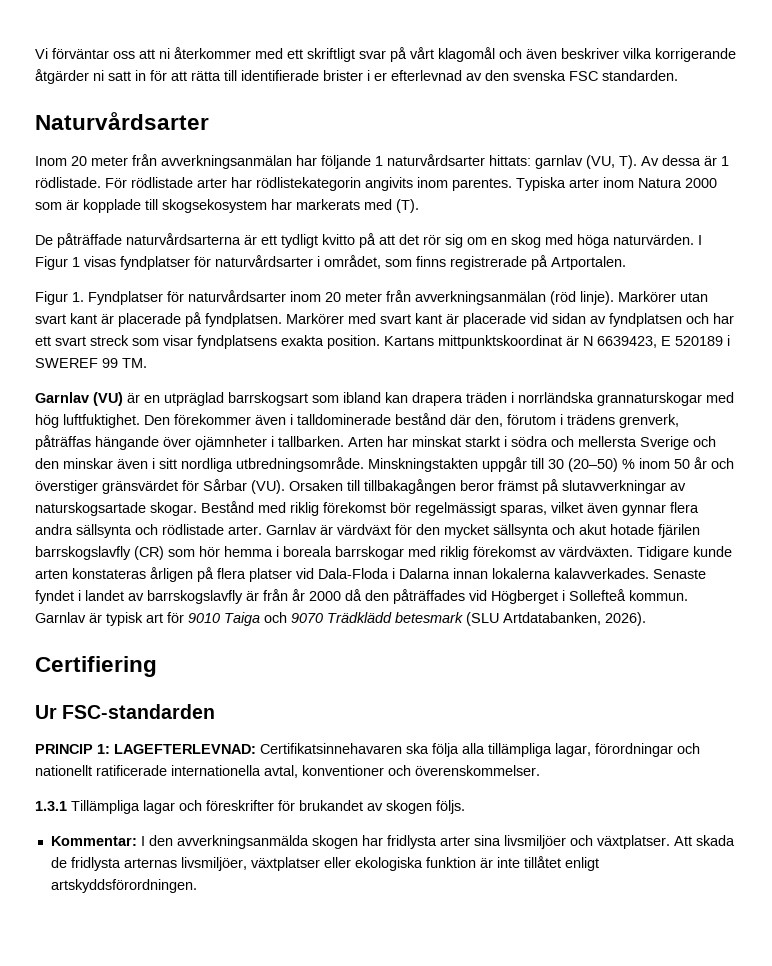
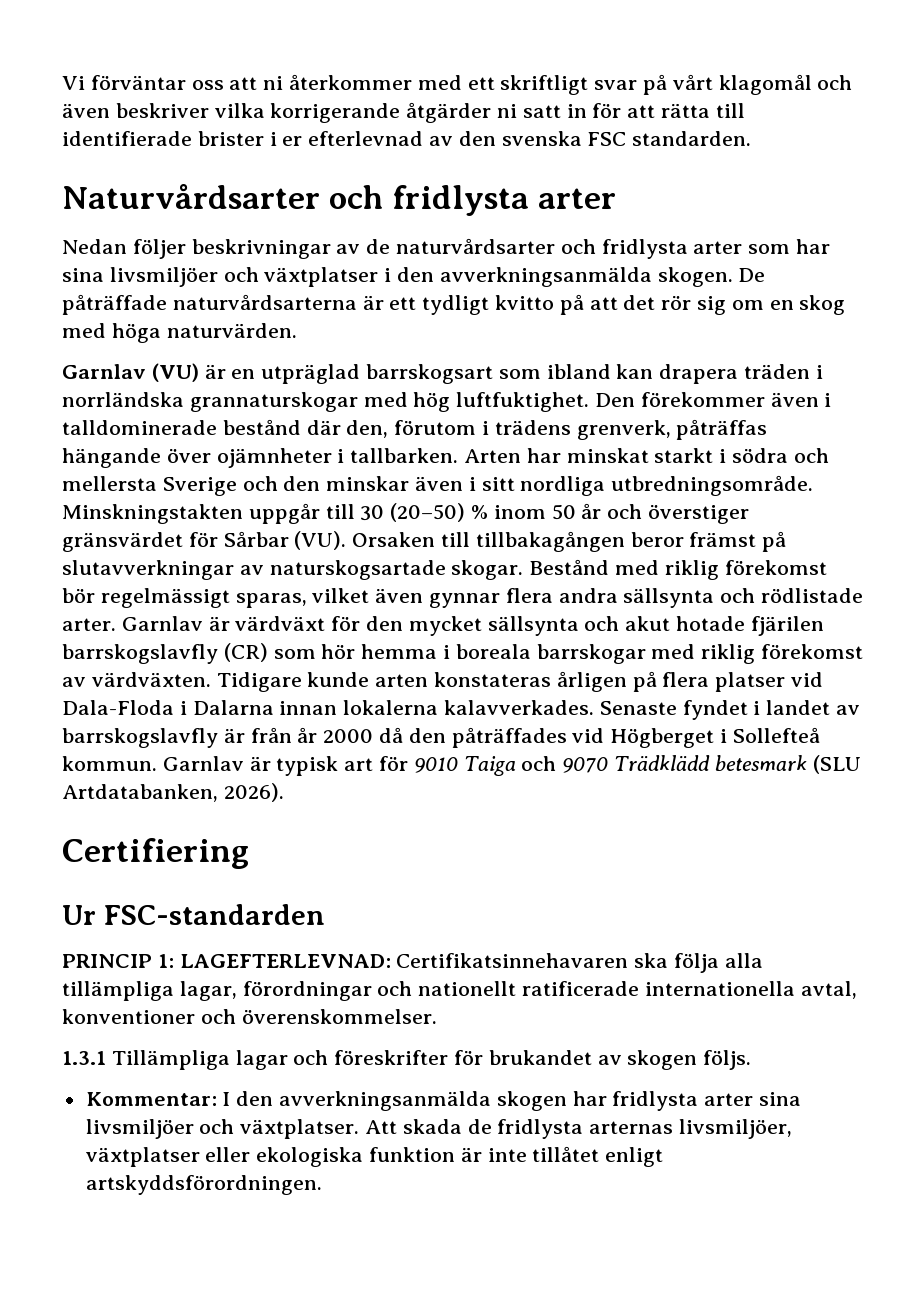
- Naturvårdsarter
- Inom 20 meter från avverkningsanmälan har följande 1 naturvårdsarter hittats: garnlav (VU, T). Av dessa är 1 rödlistade. För rödlistade arter har rödlistekategorin angivits inom parentes. Typiska arter inom Natura 2000 som är kopplade till skogsekosystem har markerats med (T).
- De påträffade naturvårdsarterna är ett tydligt kvitto på att det rör sig om en skog med höga naturvärden. I Figur 1 visas fyndplatser för naturvårdsarter i området, som finns registrerade på Artportalen.
- Figur 1. Fyndplatser för naturvårdsarter inom 20 meter från avverkningsanmälan (röd linje). Markörer utan svart kant är placerade på fyndplatsen. Markörer med svart kant är placerade vid sidan av fyndplatsen och har ett svart streck som visar fyndplatsens exakta position. Kartans mittpunktskoordinat är N 6639423, E 520189 i SWEREF 99 TM.
+ Naturvårdsarter och fridlysta arter
+ Nedan följer beskrivningar av de naturvårdsarter och fridlysta arter som har sina livsmiljöer och växtplatser i den avverkningsanmälda skogen. De påträffade naturvårdsarterna är ett tydligt kvitto på att det rör sig om en skog med höga naturvärden.

